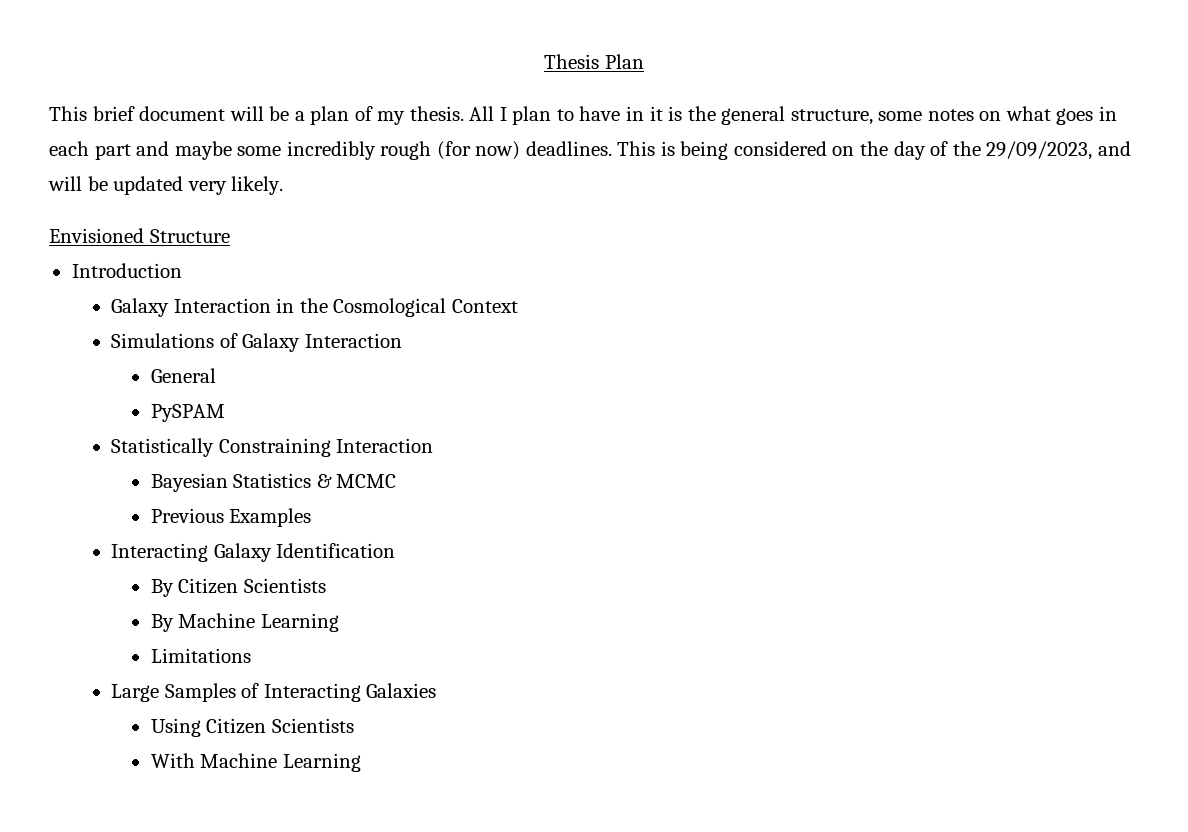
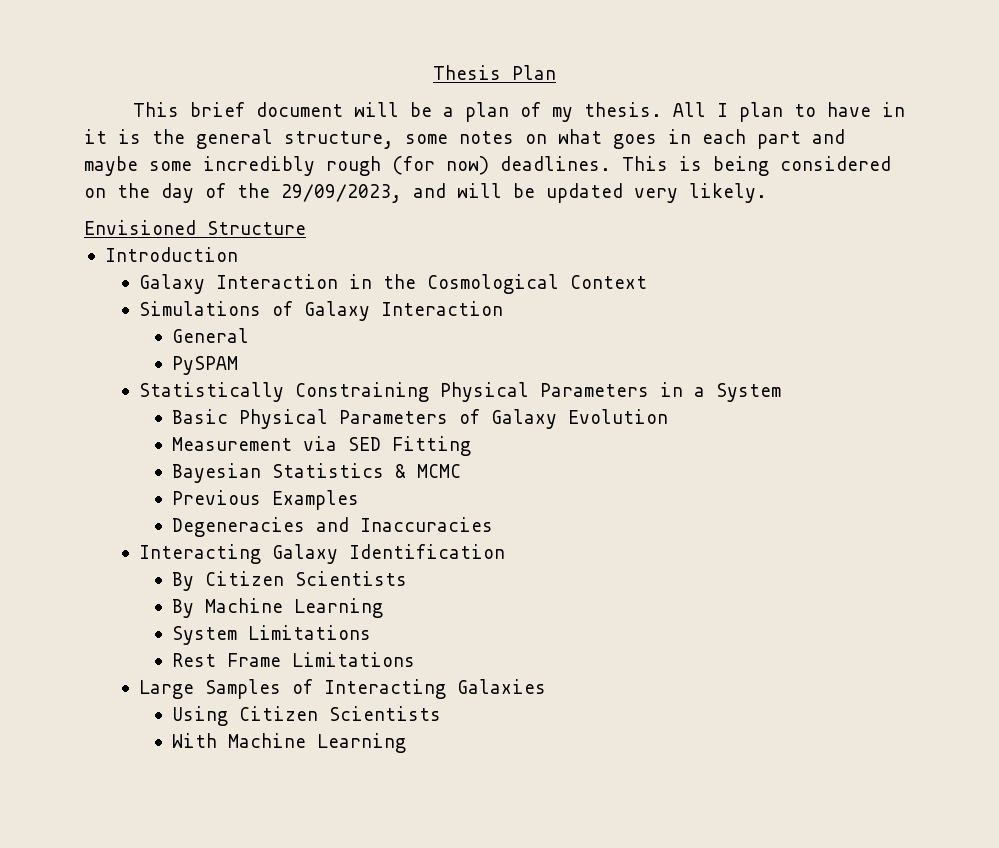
- Statistically Constraining Interaction
+ Statistically Constraining Physical Parameters in a System
+ Basic Physical Parameters of Galaxy Evolution
+ Measurement via SED Fitting
+ Degeneracies and Inaccuracies
- Limitations
+ System Limitations
+ Rest Frame Limitations

